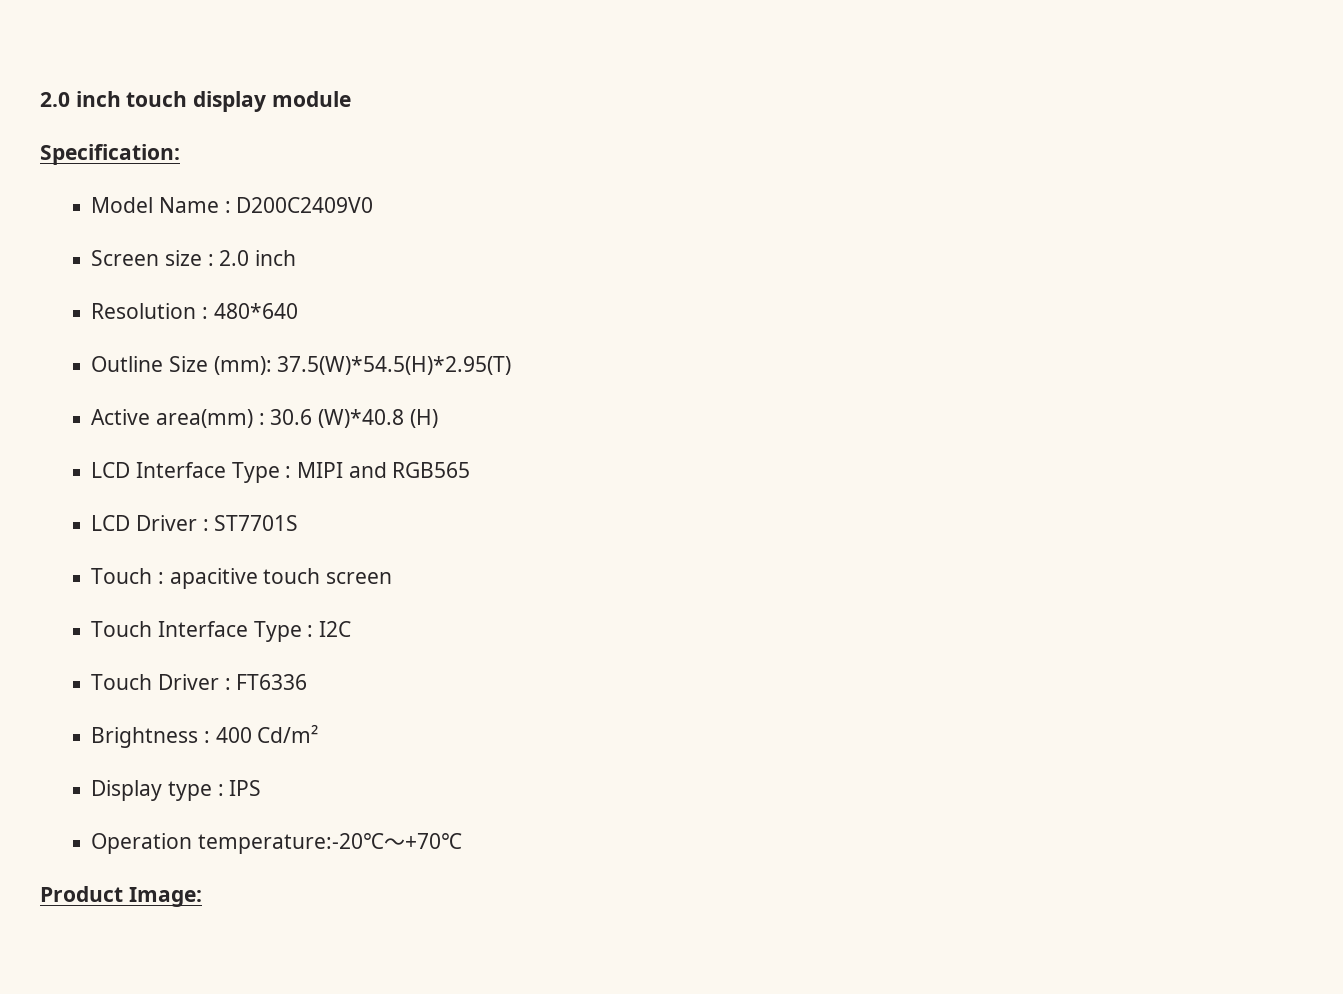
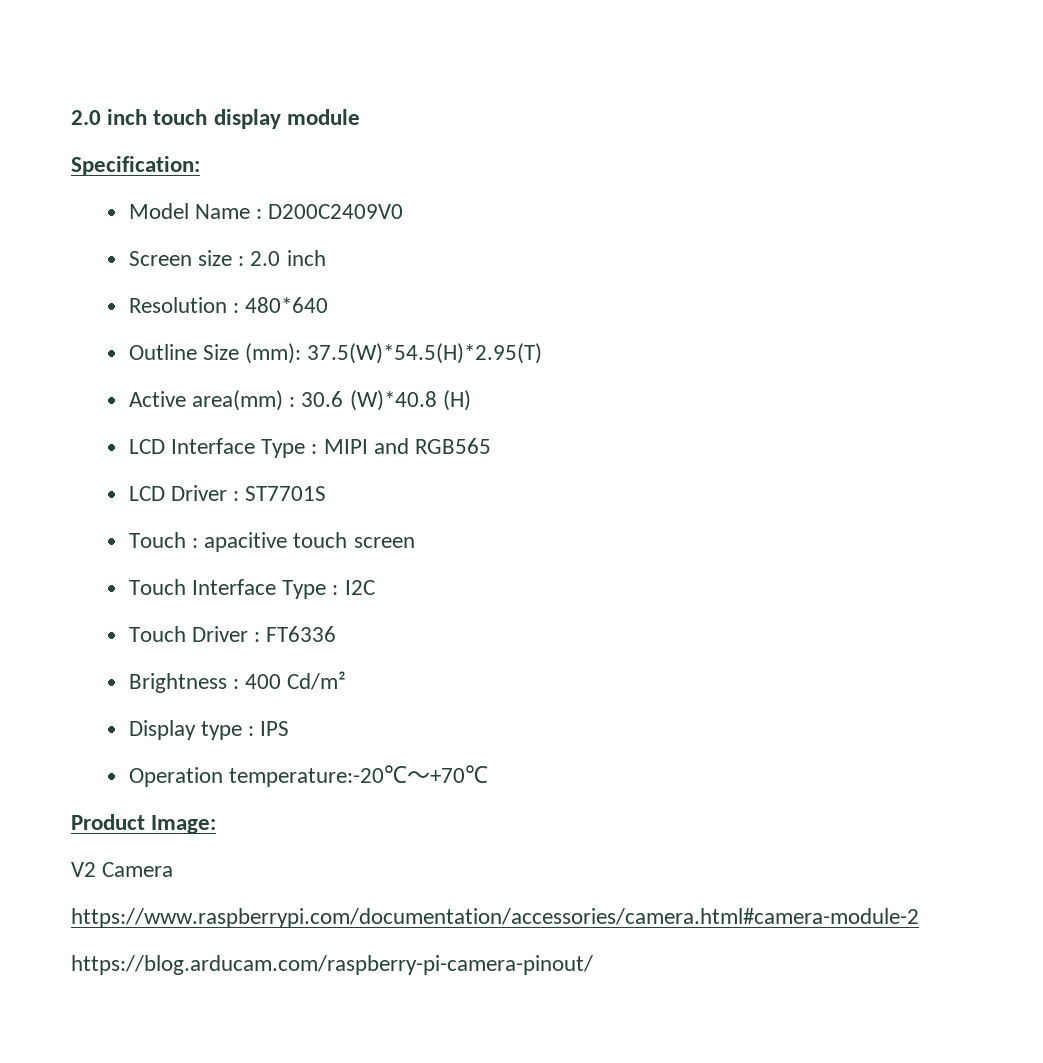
+ V2 Camera
+ https://www.raspberrypi.com/documentation/accessories/camera.html#camera-module-2
+ https://blog.arducam.com/raspberry-pi-camera-pinout/

